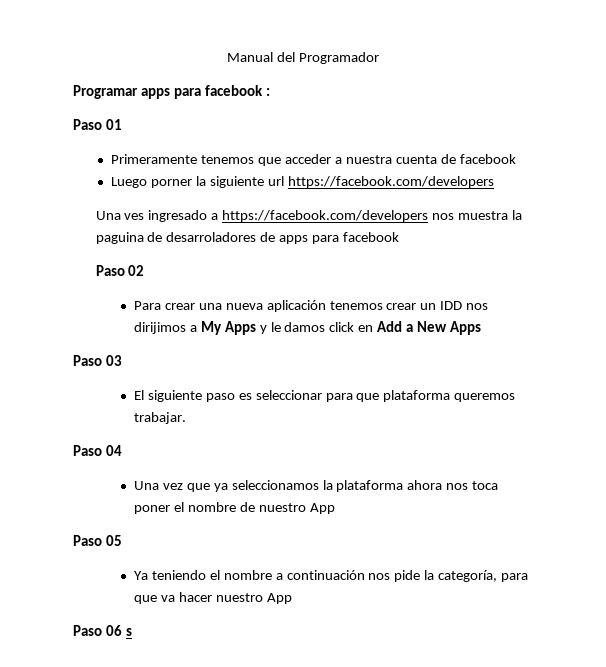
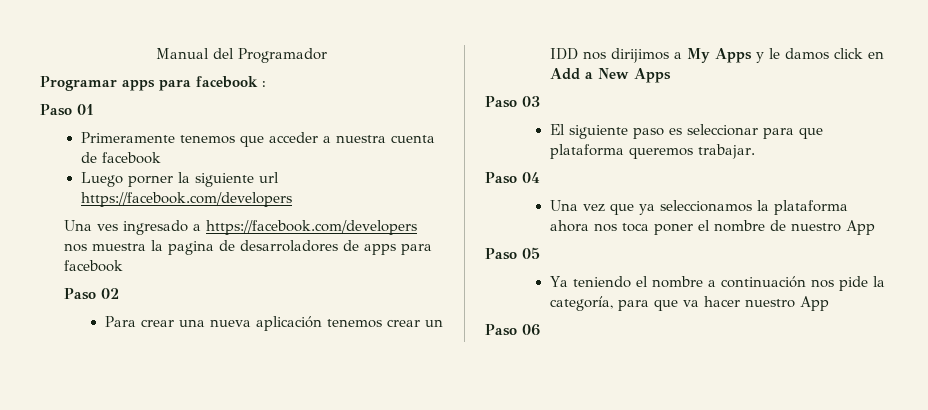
- Una ves ingresado a https://facebook.com/developers nos muestra la paguina de desarroladores de apps para facebook
+ Una ves ingresado a https://facebook.com/developers nos muestra la pagina de desarroladores de apps para facebook
- Paso 06 s
+ Paso 06

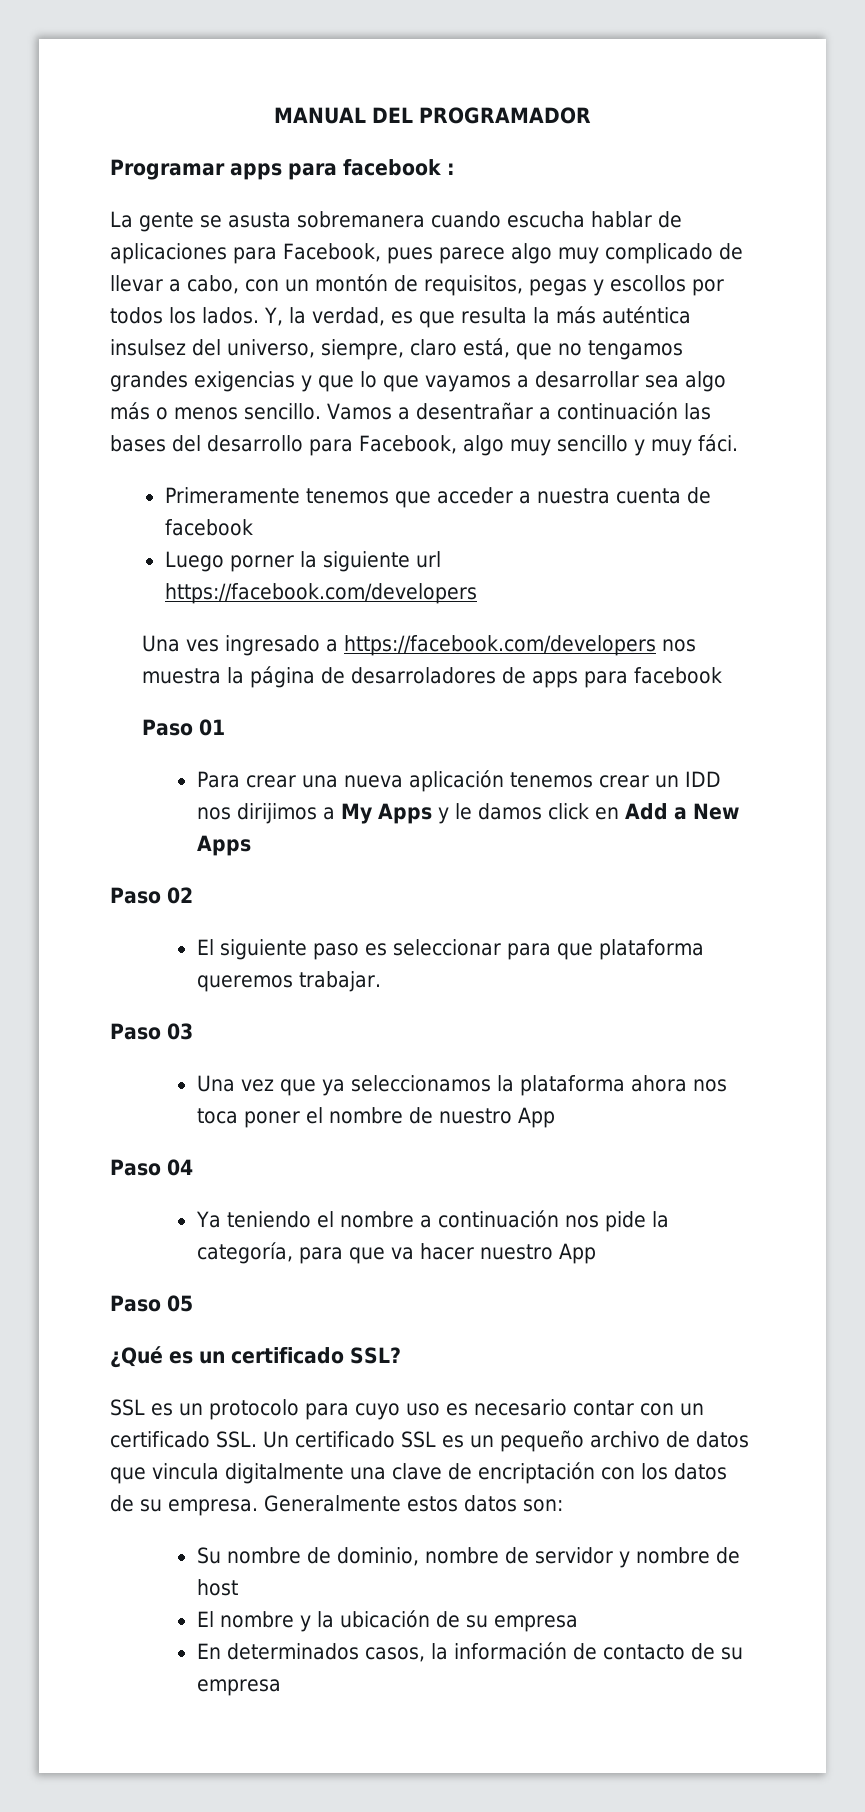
- Manual del Programador
+ MANUAL DEL PROGRAMADOR
- Paso 01
+ La gente se asusta sobremanera cuando escucha hablar de aplicaciones para Facebook, pues parece algo muy complicado de llevar a cabo, con un montón de requisitos, pegas y escollos por todos los lados. Y, la verdad, es que resulta la más auténtica insulsez del universo, siempre, claro está, que no tengamos grandes exigencias y que lo que vayamos a desarrollar sea algo más o menos sencillo. Vamos a desentrañar a continuación las bases del desarrollo para Facebook, algo muy sencillo y muy fáci.
- Una ves ingresado a https://facebook.com/developers nos muestra la pagina de desarroladores de apps para facebook
+ Una ves ingresado a https://facebook.com/developers nos muestra la página de desarroladores de apps para facebook
- Paso 02
+ Paso 01
- Paso 03
+ Paso 02
- Paso 04
+ Paso 03
- Paso 05
+ Paso 04
- Paso 06
+ Paso 05
+ ¿Qué es un certificado SSL?
+ SSL es un protocolo para cuyo uso es necesario contar con un certificado SSL. Un certificado SSL es un pequeño archivo de datos que vincula digitalmente una clave de encriptación con los datos de su empresa. Generalmente estos datos son:
+ Su nombre de dominio, nombre de servidor y nombre de host
+ El nombre y la ubicación de su empresa
+ En determinados casos, la información de contacto de su empresa

